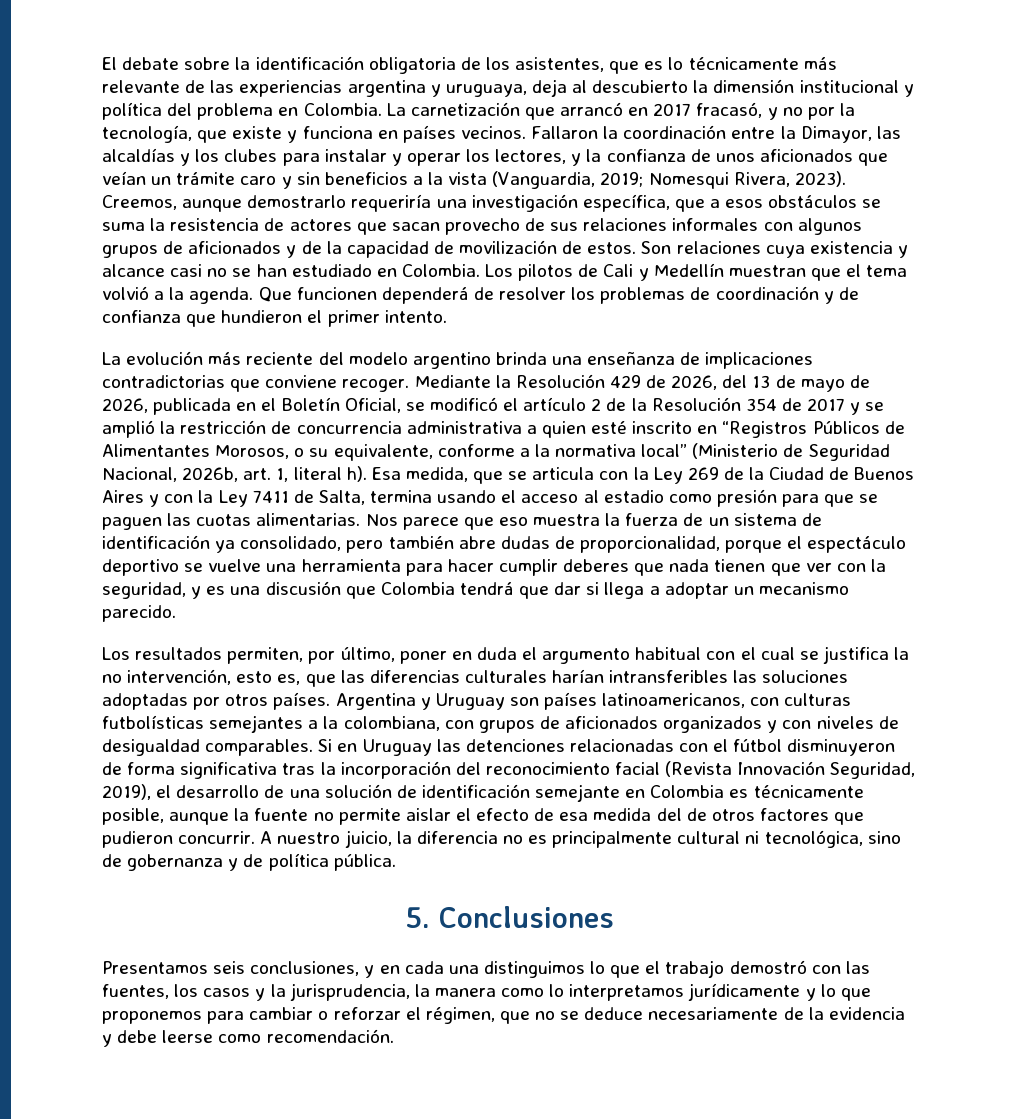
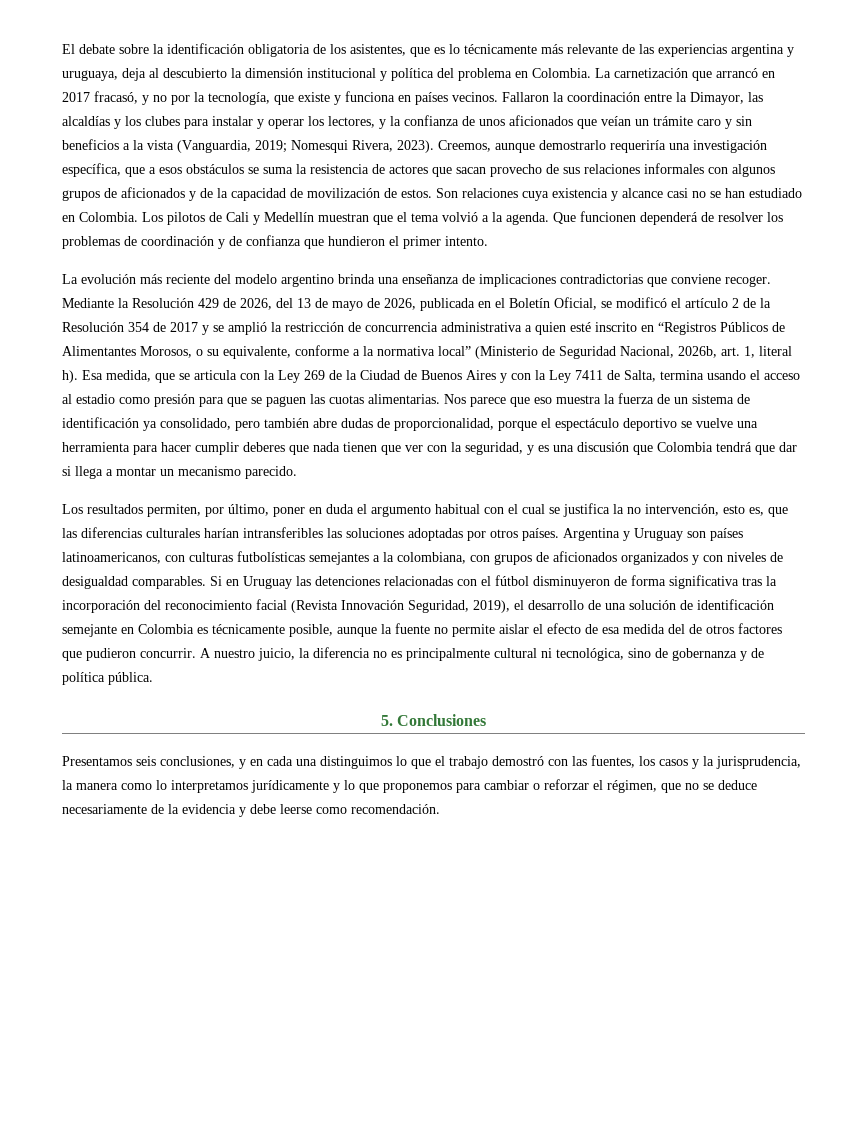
- Nos parece que eso muestra la fuerza de un sistema de identificación ya consolidado, pero también abre dudas de proporcionalidad, porque el espectáculo deportivo se vuelve una herramienta para hacer cumplir deberes que nada tienen que ver con la seguridad, y es una discusión que Colombia tendrá que dar si llega a adoptar un mecanismo parecido.
+ Nos parece que eso muestra la fuerza de un sistema de identificación ya consolidado, pero también abre dudas de proporcionalidad, porque el espectáculo deportivo se vuelve una herramienta para hacer cumplir deberes que nada tienen que ver con la seguridad, y es una discusión que Colombia tendrá que dar si llega a montar un mecanismo parecido.

